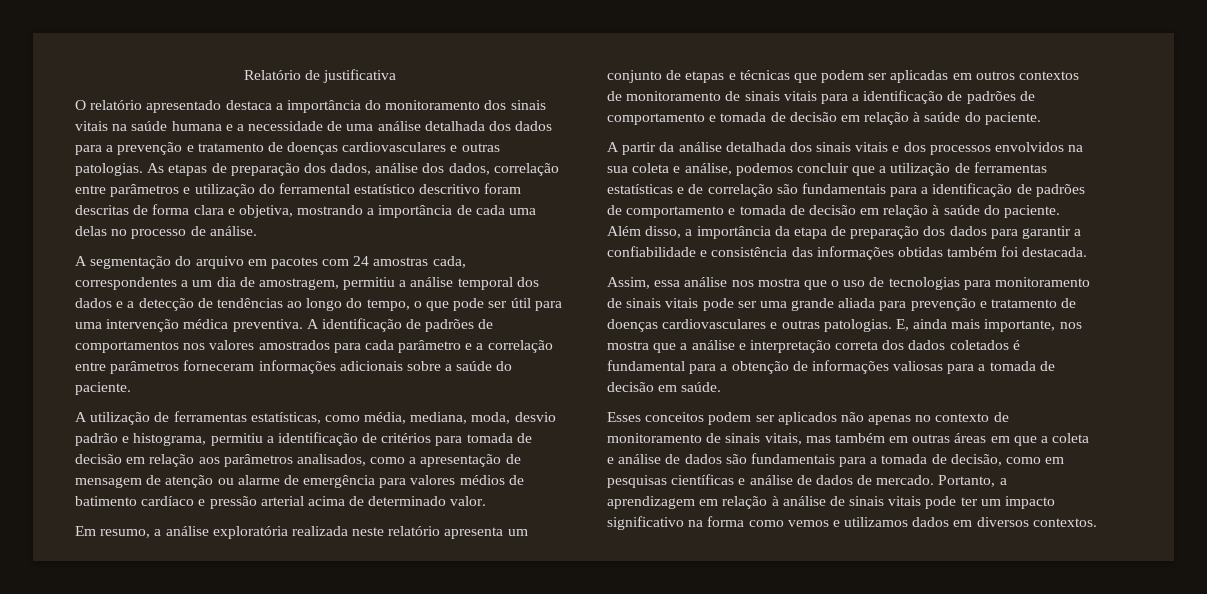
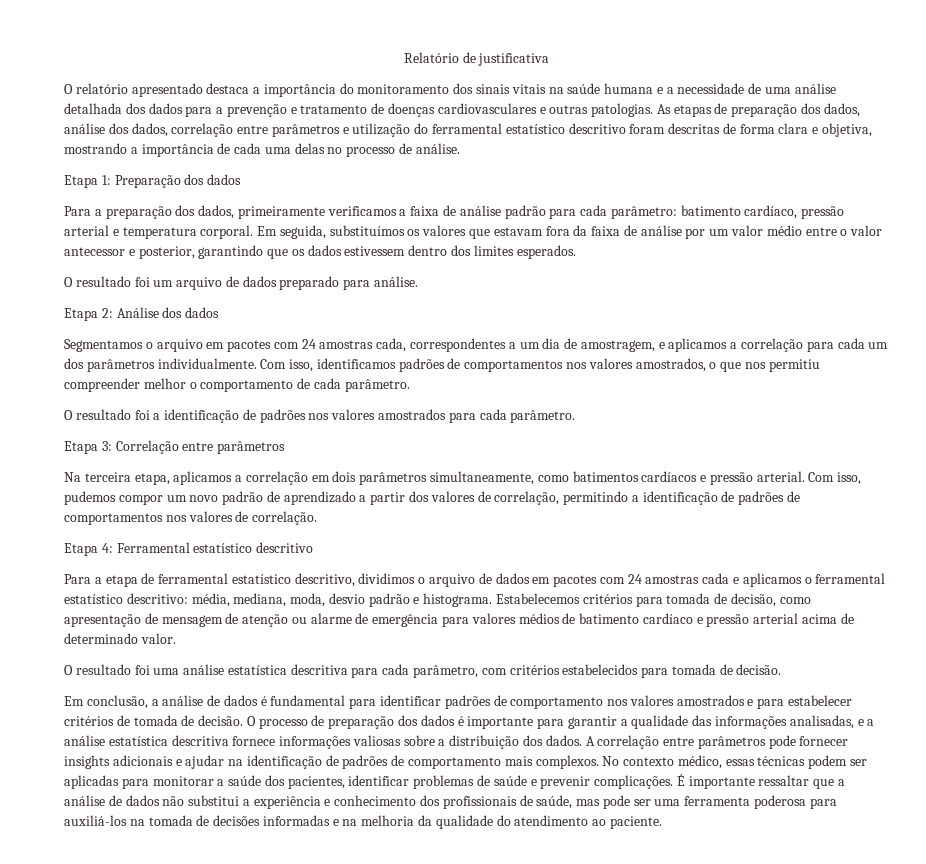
- A segmentação do arquivo em pacotes com 24 amostras cada, correspondentes a um dia de amostragem, permitiu a análise temporal dos dados e a detecção de tendências ao longo do tempo, o que pode ser útil para uma intervenção médica preventiva. A identificação de padrões de comportamentos nos valores amostrados para cada parâmetro e a correlação entre parâmetros forneceram informações adicionais sobre a saúde do paciente.
- A utilização de ferramentas estatísticas, como média, mediana, moda, desvio padrão e histograma, permitiu a identificação de critérios para tomada de decisão em relação aos parâmetros analisados, como a apresentação de mensagem de atenção ou alarme de emergência para valores médios de batimento cardíaco e pressão arterial acima de determinado valor.
+ Etapa 1: Preparação dos dados
+ Para a preparação dos dados, primeiramente verificamos a faixa de análise padrão para cada parâmetro: batimento cardíaco, pressão arterial e temperatura corporal. Em seguida, substituímos os valores que estavam fora da faixa de análise por um valor médio entre o valor antecessor e posterior, garantindo que os dados estivessem dentro dos limites esperados.
+ O resultado foi um arquivo de dados preparado para análise.
+ Etapa 2: Análise dos dados
+ Segmentamos o arquivo em pacotes com 24 amostras cada, correspondentes a um dia de amostragem, e aplicamos a correlação para cada um dos parâmetros individualmente. Com isso, identificamos padrões de comportamentos nos valores amostrados, o que nos permitiu compreender melhor o comportamento de cada parâmetro.
+ O resultado foi a identificação de padrões nos valores amostrados para cada parâmetro.
+ Etapa 3: Correlação entre parâmetros
+ Na terceira etapa, aplicamos a correlação em dois parâmetros simultaneamente, como batimentos cardíacos e pressão arterial. Com isso, pudemos compor um novo padrão de aprendizado a partir dos valores de correlação, permitindo a identificação de padrões de comportamentos nos valores de correlação.
+ Etapa 4: Ferramental estatístico descritivo
+ Para a etapa de ferramental estatístico descritivo, dividimos o arquivo de dados em pacotes com 24 amostras cada e aplicamos o ferramental estatístico descritivo: média, mediana, moda, desvio padrão e histograma. Estabelecemos critérios para tomada de decisão, como apresentação de mensagem de atenção ou alarme de emergência para valores médios de batimento cardíaco e pressão arterial acima de determinado valor.
- Em resumo, a análise exploratória realizada neste relatório apresenta um conjunto de etapas e técnicas que podem ser aplicadas em outros contextos de monitoramento de sinais vitais para a identificação de padrões de comportamento e tomada de decisão em relação à saúde do paciente.
- A partir da análise detalhada dos sinais vitais e dos processos envolvidos na sua coleta e análise, podemos concluir que a utilização de ferramentas estatísticas e de correlação são fundamentais para a identificação de padrões de comportamento e tomada de decisão em relação à saúde do paciente. Além disso, a importância da etapa de preparação dos dados para garantir a confiabilidade e consistência das informações obtidas também foi destacada.
- Assim, essa análise nos mostra que o uso de tecnologias para monitoramento de sinais vitais pode ser uma grande aliada para prevenção e tratamento de doenças cardiovasculares e outras patologias. E, ainda mais importante, nos mostra que a análise e interpretação correta dos dados coletados é fundamental para a obtenção de informações valiosas para a tomada de decisão em saúde.
- Esses conceitos podem ser aplicados não apenas no contexto de monitoramento de sinais vitais, mas também em outras áreas em que a coleta e análise de dados são fundamentais para a tomada de decisão, como em pesquisas científicas e análise de dados de mercado. Portanto, a aprendizagem em relação à análise de sinais vitais pode ter um impacto significativo na forma como vemos e utilizamos dados em diversos contextos.
+ O resultado foi uma análise estatística descritiva para cada parâmetro, com critérios estabelecidos para tomada de decisão.
+ Em conclusão, a análise de dados é fundamental para identificar padrões de comportamento nos valores amostrados e para estabelecer critérios de tomada de decisão. O processo de preparação dos dados é importante para garantir a qualidade das informações analisadas, e a análise estatística descritiva fornece informações valiosas sobre a distribuição dos dados. A correlação entre parâmetros pode fornecer insights adicionais e ajudar na identificação de padrões de comportamento mais complexos. No contexto médico, essas técnicas podem ser aplicadas para monitorar a saúde dos pacientes, identificar problemas de saúde e prevenir complicações. É importante ressaltar que a análise de dados não substitui a experiência e conhecimento dos profissionais de saúde, mas pode ser uma ferramenta poderosa para auxiliá-los na tomada de decisões informadas e na melhoria da qualidade do atendimento ao paciente.

